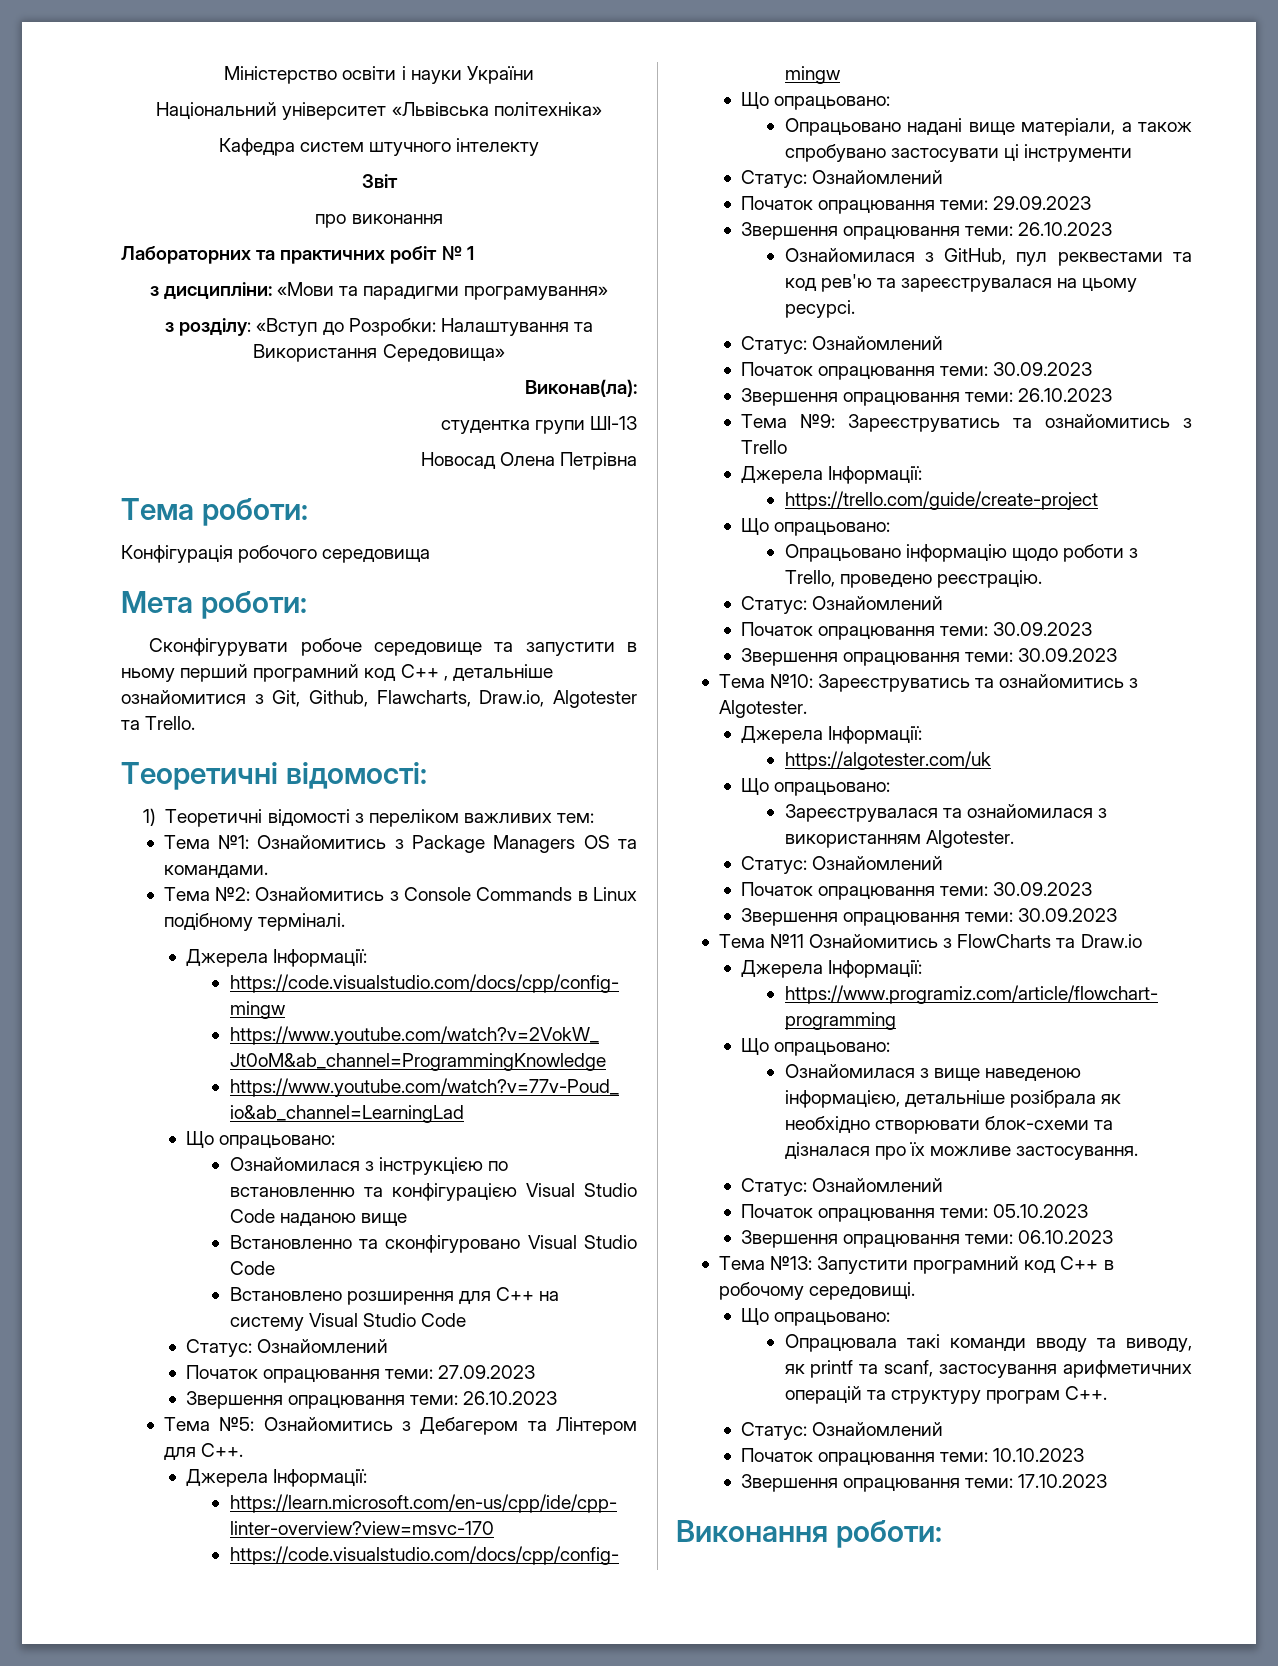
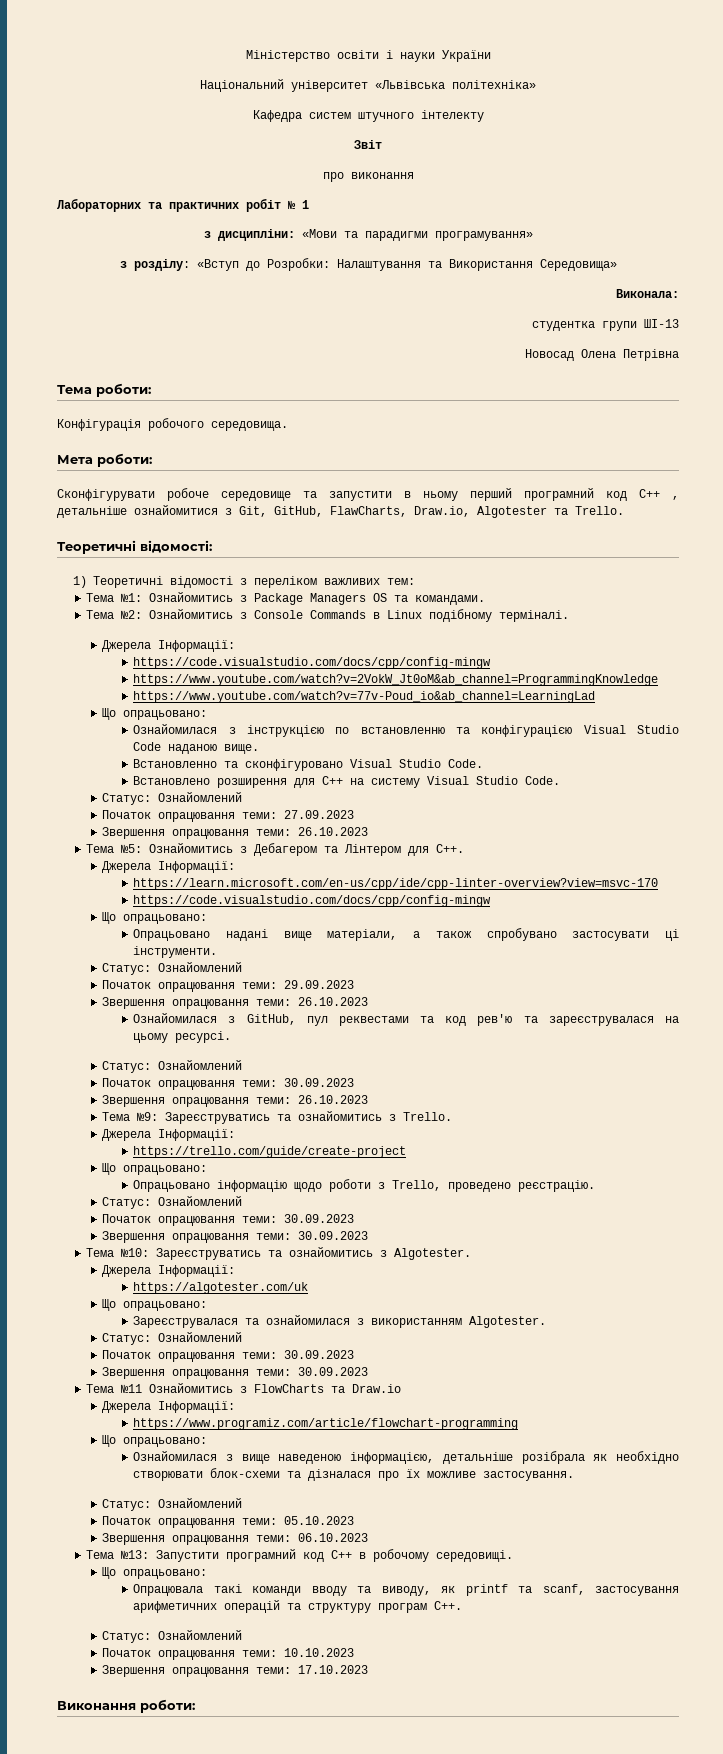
- Виконав(ла):
+ Виконала:
- Конфігурація робочого середовища
+ Конфігурація робочого середовища.
- Сконфігурувати робоче середовище та запустити в ньому перший програмний код C++ , детальніше ознайомитися з Git, Github, Flawcharts, Draw.io, Algotester та Trello.
+ Сконфігурувати робоче середовище та запустити в ньому перший програмний код C++ , детальніше ознайомитися з Git, GitHub, FlawCharts, Draw.io, Algotester та Trello.
- Ознайомилася з інструкцією по встановленню та конфігурацією Visual Studio Code наданою вище
+ Ознайомилася з інструкцією по встановленню та конфігурацією Visual Studio Code наданою вище.
- Встановленно та сконфігуровано Visual Studio Code
+ Встановленно та сконфігуровано Visual Studio Code.
- Встановлено розширення для С++ на систему Visual Studio Code
+ Встановлено розширення для С++ на систему Visual Studio Code.
- Опрацьовано надані вище матеріали, а також спробувано застосувати ці інструменти
+ Опрацьовано надані вище матеріали, а також спробувано застосувати ці інструменти.
- Тема №9: Зареєструватись та ознайомитись з Trello
+ Тема №9: Зареєструватись та ознайомитись з Trello.

